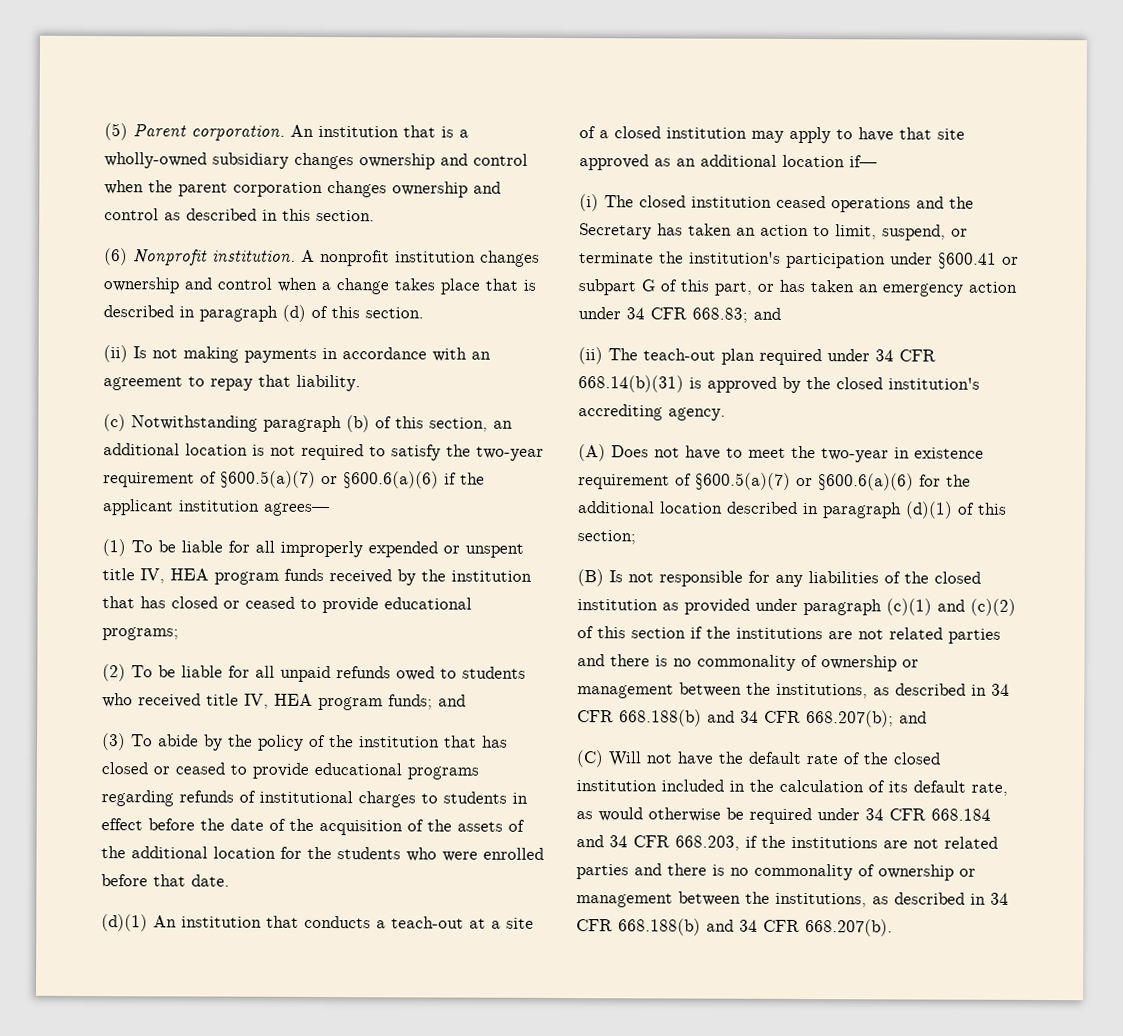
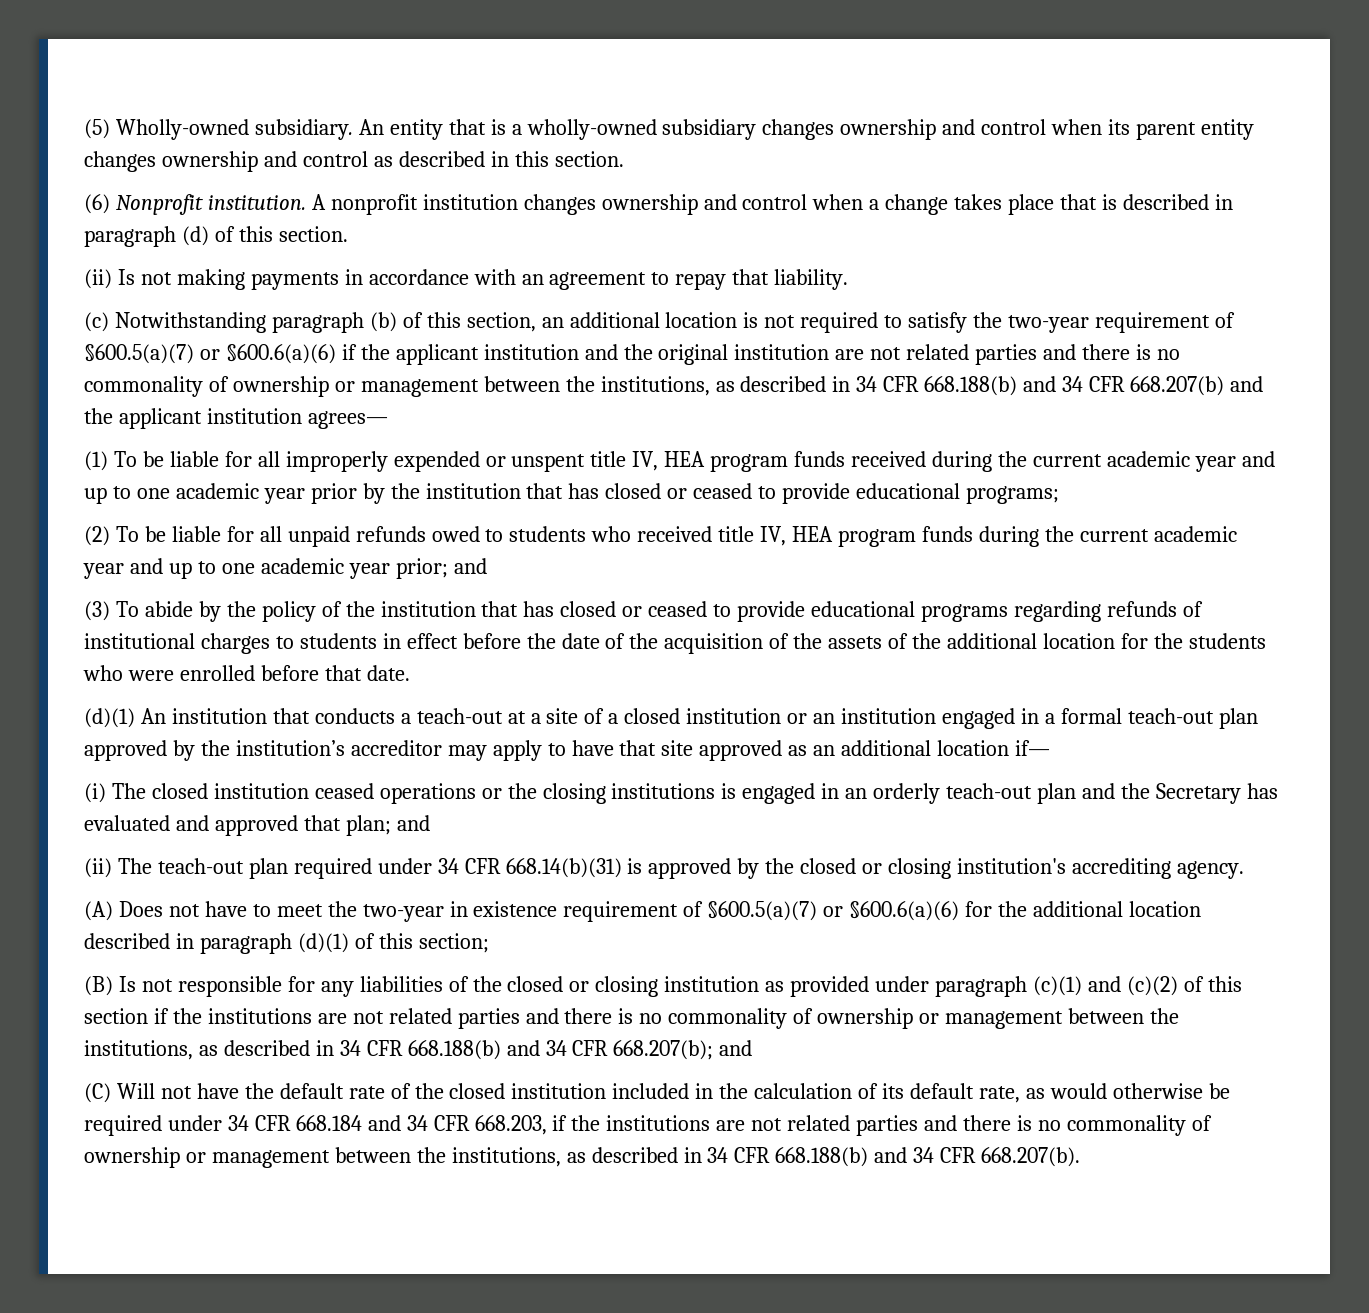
- (5) Parent corporation. An institution that is a wholly-owned subsidiary changes ownership and control when the parent corporation changes ownership and control as described in this section.
+ (5) Wholly-owned subsidiary. An entity that is a wholly-owned subsidiary changes ownership and control when its parent entity changes ownership and control as described in this section.
- (c) Notwithstanding paragraph (b) of this section, an additional location is not required to satisfy the two-year requirement of §600.5(a)(7) or §600.6(a)(6) if the applicant institution agrees—
+ (c) Notwithstanding paragraph (b) of this section, an additional location is not required to satisfy the two-year requirement of §600.5(a)(7) or §600.6(a)(6) if the applicant institution and the original institution are not related parties and there is no commonality of ownership or management between the institutions, as described in 34 CFR 668.188(b) and 34 CFR 668.207(b) and the applicant institution agrees—
- (1) To be liable for all improperly expended or unspent title IV, HEA program funds received by the institution that has closed or ceased to provide educational programs;
+ (1) To be liable for all improperly expended or unspent title IV, HEA program funds received during the current academic year and up to one academic year prior by the institution that has closed or ceased to provide educational programs;
- (2) To be liable for all unpaid refunds owed to students who received title IV, HEA program funds; and
+ (2) To be liable for all unpaid refunds owed to students who received title IV, HEA program funds during the current academic year and up to one academic year prior; and
- (d)(1) An institution that conducts a teach-out at a site of a closed institution may apply to have that site approved as an additional location if—
+ (d)(1) An institution that conducts a teach-out at a site of a closed institution or an institution engaged in a formal teach-out plan approved by the institution’s accreditor may apply to have that site approved as an additional location if—
- (i) The closed institution ceased operations and the Secretary has taken an action to limit, suspend, or terminate the institution's participation under §600.41 or subpart G of this part, or has taken an emergency action under 34 CFR 668.83; and
+ (i) The closed institution ceased operations or the closing institutions is engaged in an orderly teach-out plan and the Secretary has evaluated and approved that plan; and
- (ii) The teach-out plan required under 34 CFR 668.14(b)(31) is approved by the closed institution's accrediting agency.
+ (ii) The teach-out plan required under 34 CFR 668.14(b)(31) is approved by the closed or closing institution's accrediting agency.
- (B) Is not responsible for any liabilities of the closed institution as provided under paragraph (c)(1) and (c)(2) of this section if the institutions are not related parties and there is no commonality of ownership or management between the institutions, as described in 34 CFR 668.188(b) and 34 CFR 668.207(b); and
+ (B) Is not responsible for any liabilities of the closed or closing institution as provided under paragraph (c)(1) and (c)(2) of this section if the institutions are not related parties and there is no commonality of ownership or management between the institutions, as described in 34 CFR 668.188(b) and 34 CFR 668.207(b); and

